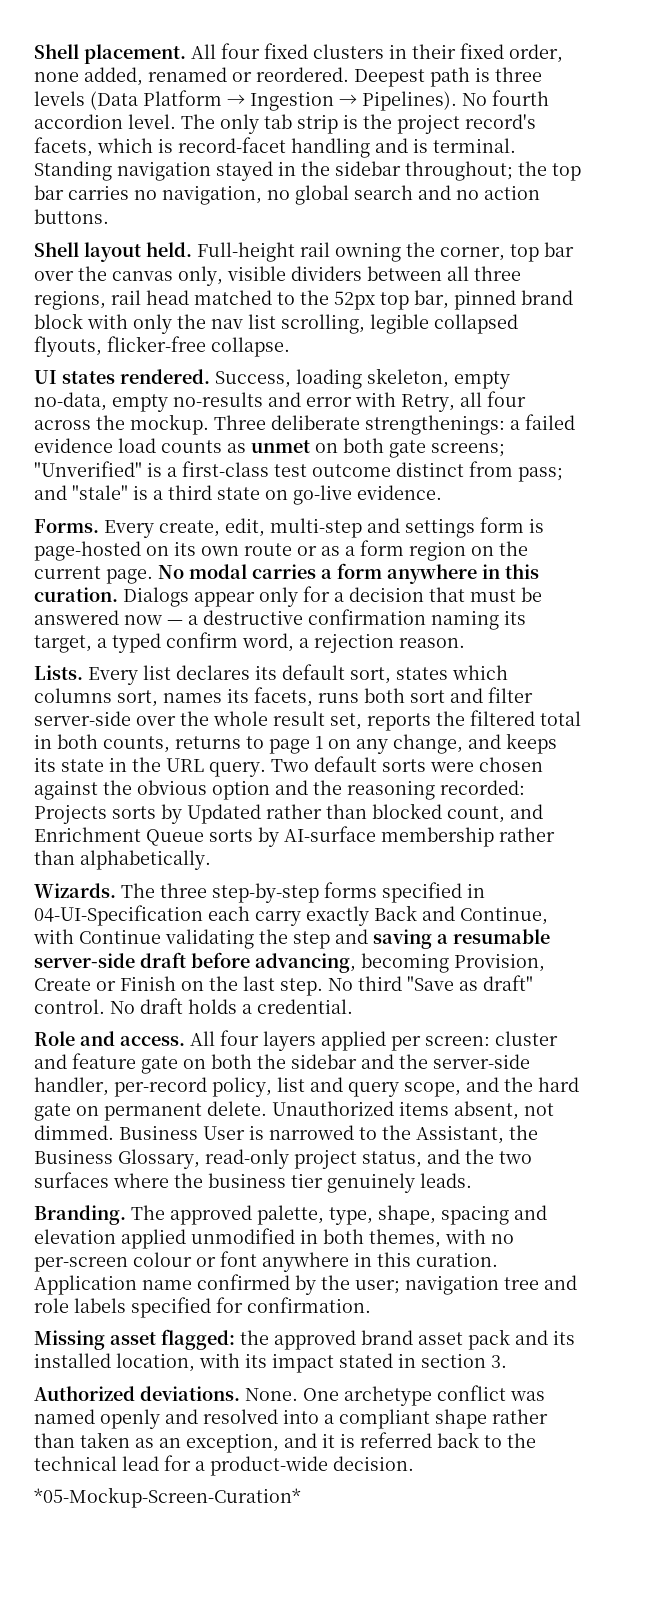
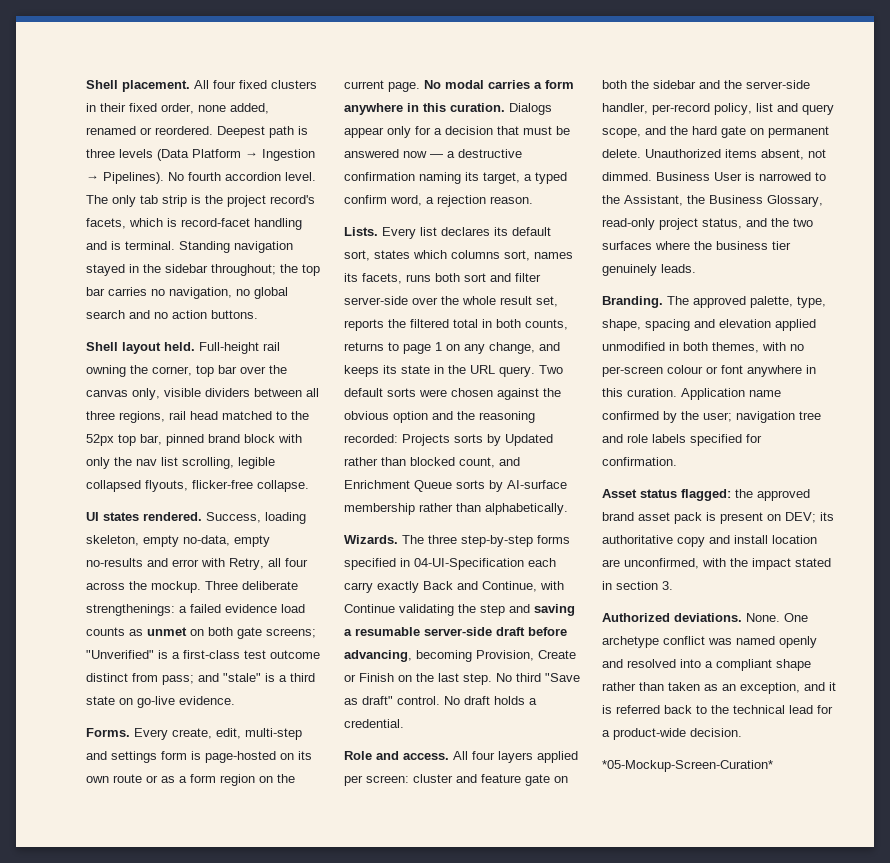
- Missing asset flagged: the approved brand asset pack and its installed location, with its impact stated in section 3.
+ Asset status flagged: the approved brand asset pack is present on DEV; its authoritative copy and install location are unconfirmed, with the impact stated in section 3.

